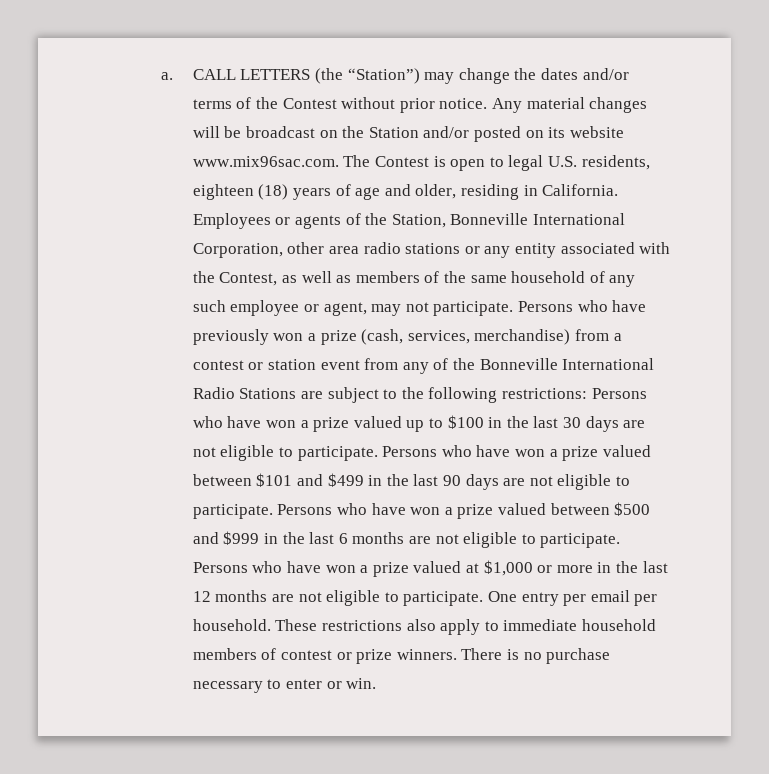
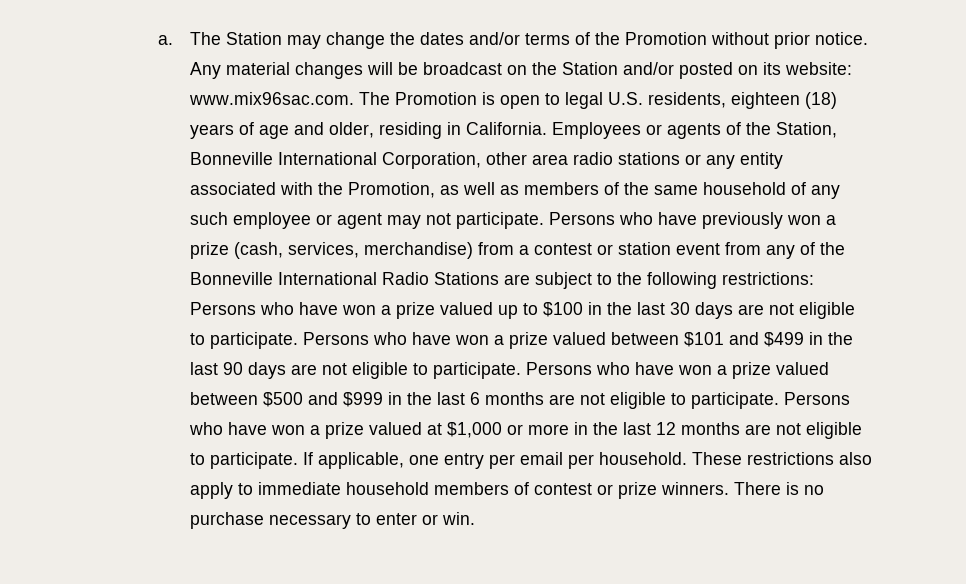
- CALL LETTERS (the “Station”) may change the dates and/or terms of the Contest without prior notice.
+ The Station may change the dates and/or terms of the Promotion without prior notice.
- Any material changes will be broadcast on the Station and/or posted on its website www.mix96sac.com. The Contest is open to legal U.S. residents, eighteen (18) years of age and older, residing in California.
+ Any material changes will be broadcast on the Station and/or posted on its website: www.mix96sac.com. The Promotion is open to legal U.S. residents, eighteen (18) years of age and older, residing in California.
- Employees or agents of the Station, Bonneville International Corporation, other area radio stations or any entity associated with the Contest, as well as members of the same household of any such employee or agent, may not participate.
+ Employees or agents of the Station, Bonneville International Corporation, other area radio stations or any entity associated with the Promotion, as well as members of the same household of any such employee or agent may not participate.
- One entry per email per household.
+ If applicable, one entry per email per household.

